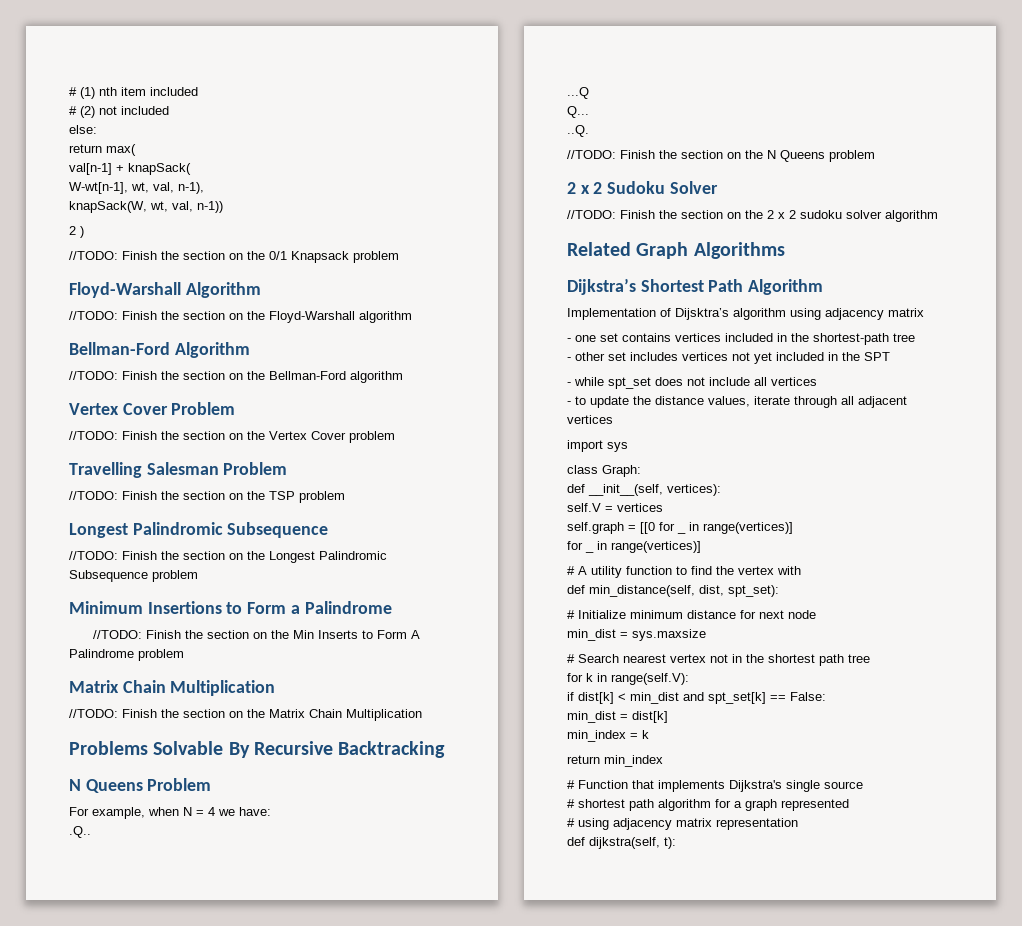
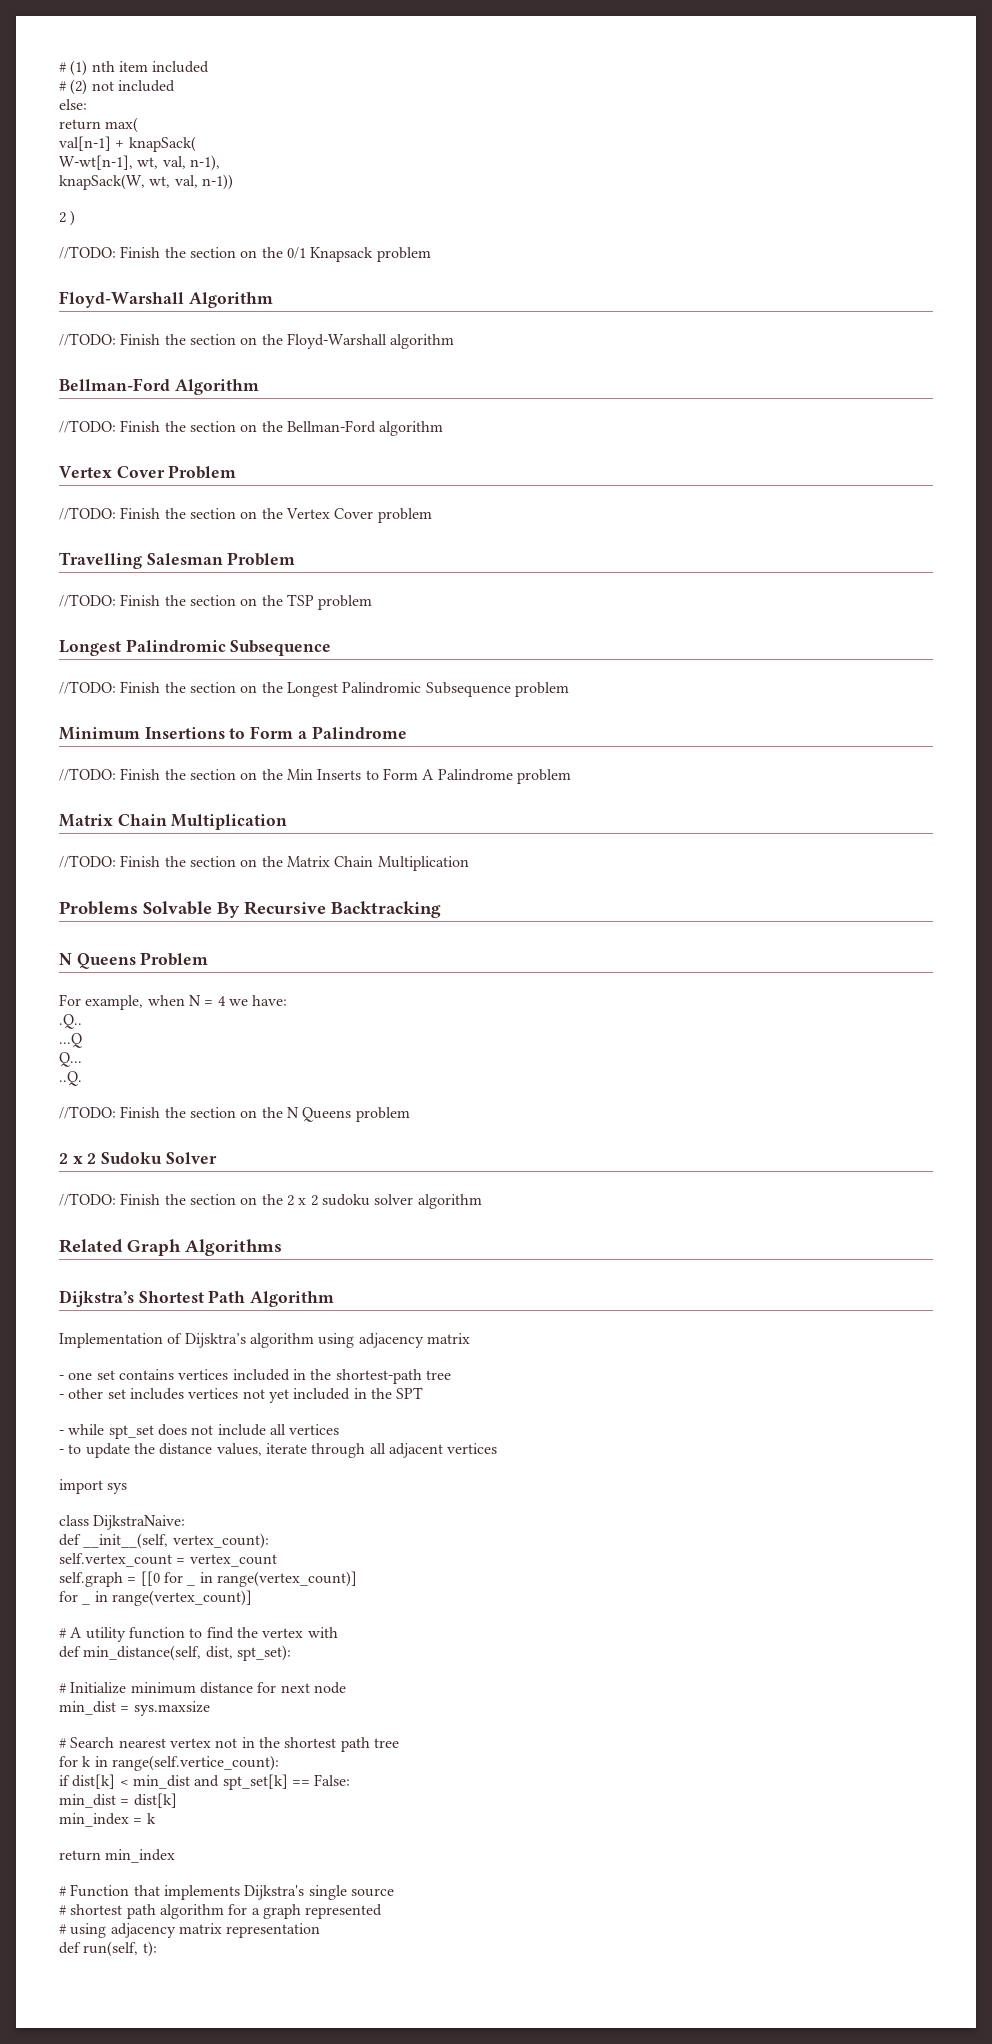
- class Graph:
+ class DijkstraNaive:
- def __init__(self, vertices):
- self.V = vertices
+ def __init__(self, vertex_count):
+ self.vertex_count = vertex_count
- self.graph = [[0 for _ in range(vertices)]
- for _ in range(vertices)]
+ self.graph = [[0 for _ in range(vertex_count)]
+ for _ in range(vertex_count)]
- for k in range(self.V):
+ for k in range(self.vertice_count):
- def dijkstra(self, t):
+ def run(self, t):

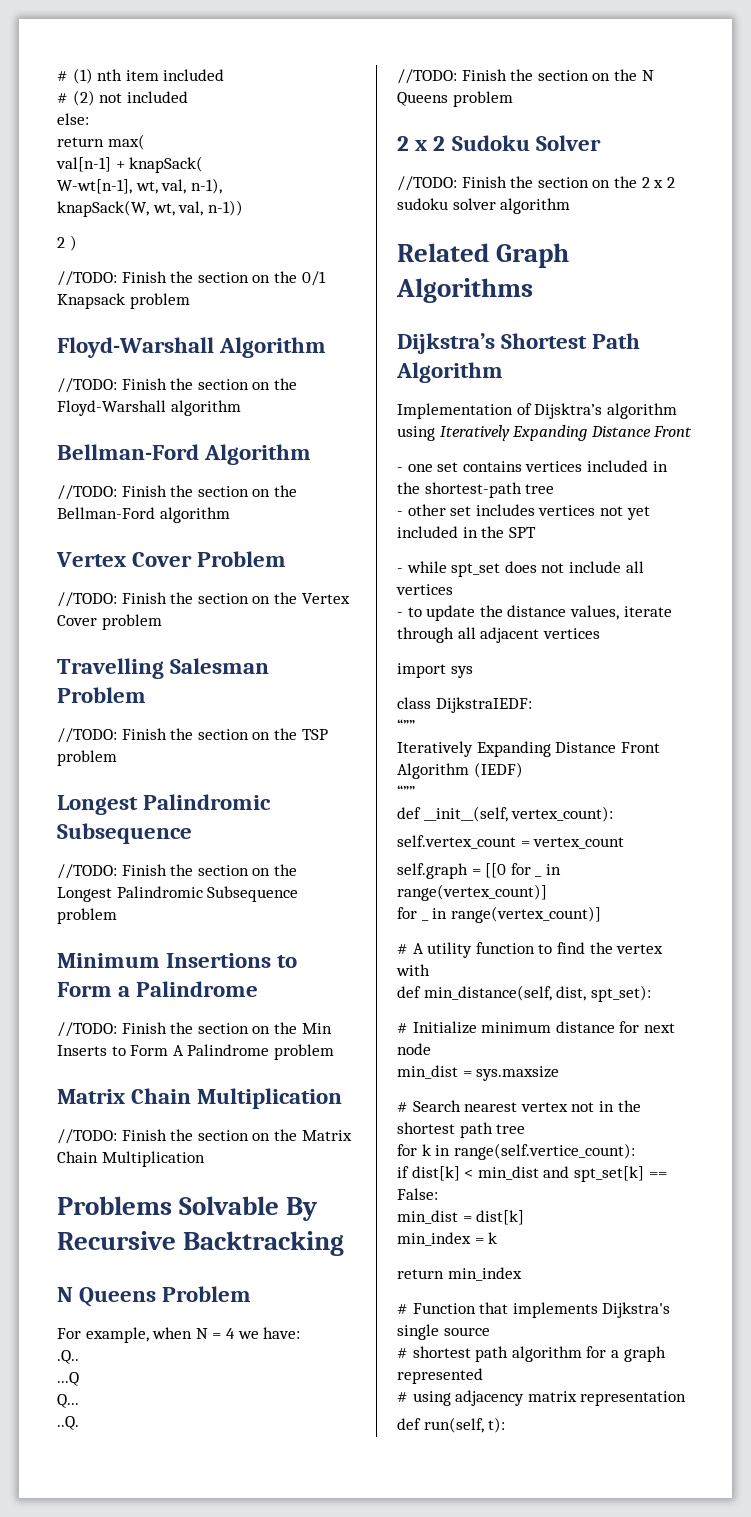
- Implementation of Dijsktra’s algorithm using adjacency matrix
+ Implementation of Dijsktra’s algorithm using Iteratively Expanding Distance Front
- class DijkstraNaive:
+ class DijkstraIEDF:
+ “””
+ Iteratively Expanding Distance Front Algorithm (IEDF)
+ “””

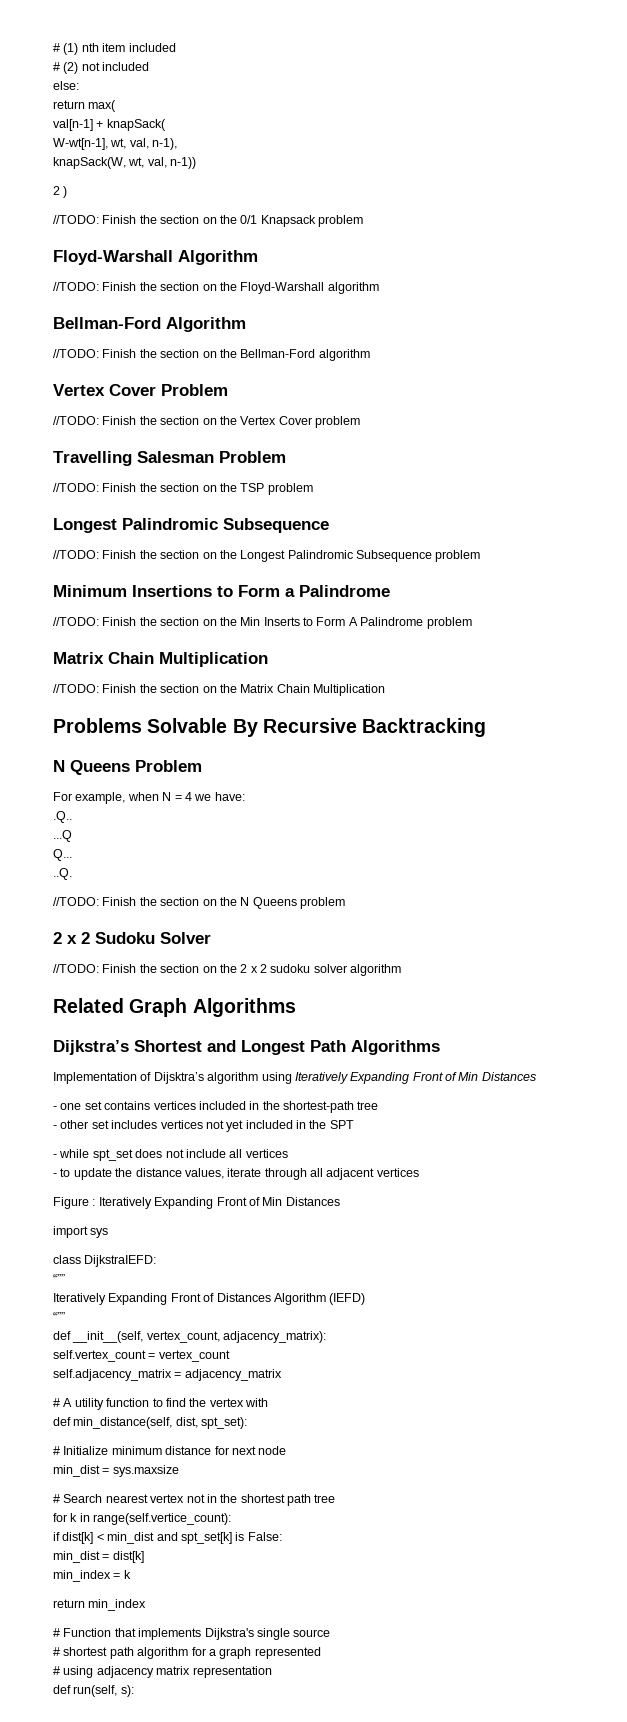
- Dijkstra’s Shortest Path Algorithm
+ Dijkstra’s Shortest and Longest Path Algorithms
- Implementation of Dijsktra’s algorithm using Iteratively Expanding Distance Front
+ Implementation of Dijsktra’s algorithm using Iteratively Expanding Front of Min Distances
+ Figure : Iteratively Expanding Front of Min Distances
- class DijkstraIEDF:
+ class DijkstraIEFD:
- Iteratively Expanding Distance Front Algorithm (IEDF)
+ Iteratively Expanding Front of Distances Algorithm (IEFD)
- def __init__(self, vertex_count):
+ def __init__(self, vertex_count, adjacency_matrix):
- self.graph = [[0 for _ in range(vertex_count)]
- for _ in range(vertex_count)]
+ self.adjacency_matrix = adjacency_matrix
- if dist[k] < min_dist and spt_set[k] == False:
+ if dist[k] < min_dist and spt_set[k] is False:
- def run(self, t):
+ def run(self, s):

